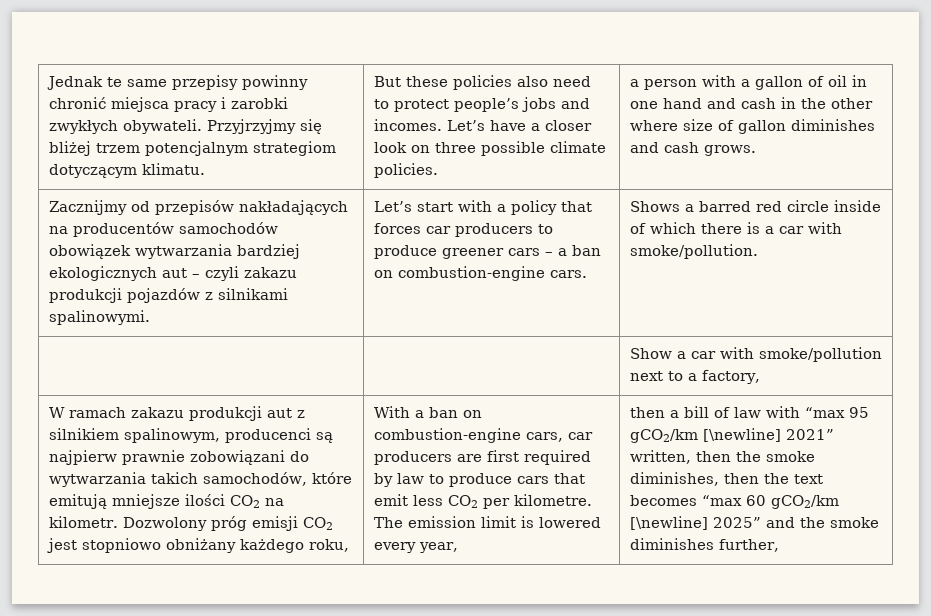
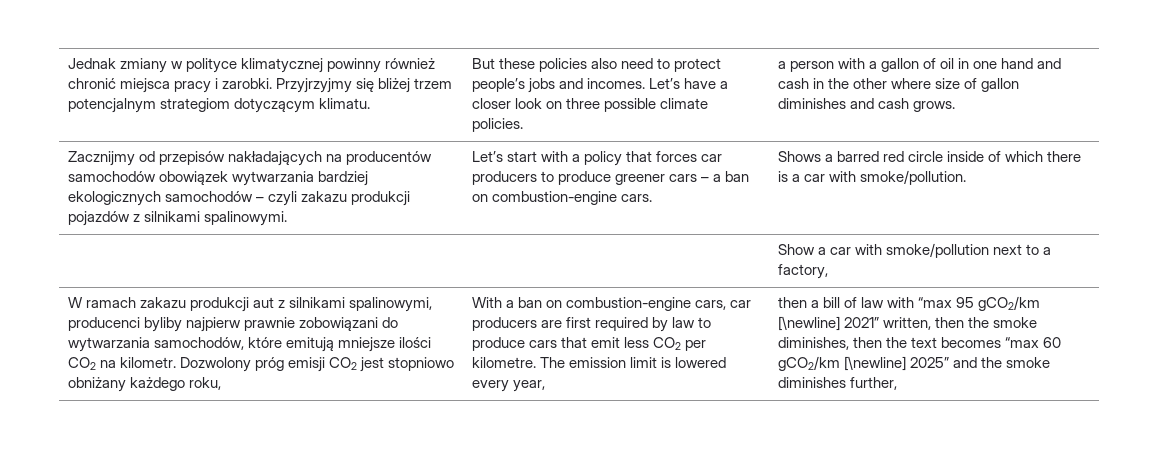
- Jednak te same przepisy powinny chronić miejsca pracy i zarobki zwykłych obywateli.
+ Jednak zmiany w polityce klimatycznej powinny również chronić miejsca pracy i zarobki.
- Zacznijmy od przepisów nakładających na producentów samochodów obowiązek wytwarzania bardziej ekologicznych aut – czyli zakazu produkcji pojazdów z silnikami spalinowymi.
+ Zacznijmy od przepisów nakładających na producentów samochodów obowiązek wytwarzania bardziej ekologicznych samochodów – czyli zakazu produkcji pojazdów z silnikami spalinowymi.
- W ramach zakazu produkcji aut z silnikiem spalinowym, producenci są najpierw prawnie zobowiązani do wytwarzania takich samochodów, które emitują mniejsze ilości CO2 na kilometr.
+ W ramach zakazu produkcji aut z silnikami spalinowymi, producenci byliby najpierw prawnie zobowiązani do wytwarzania samochodów, które emitują mniejsze ilości CO2 na kilometr.

